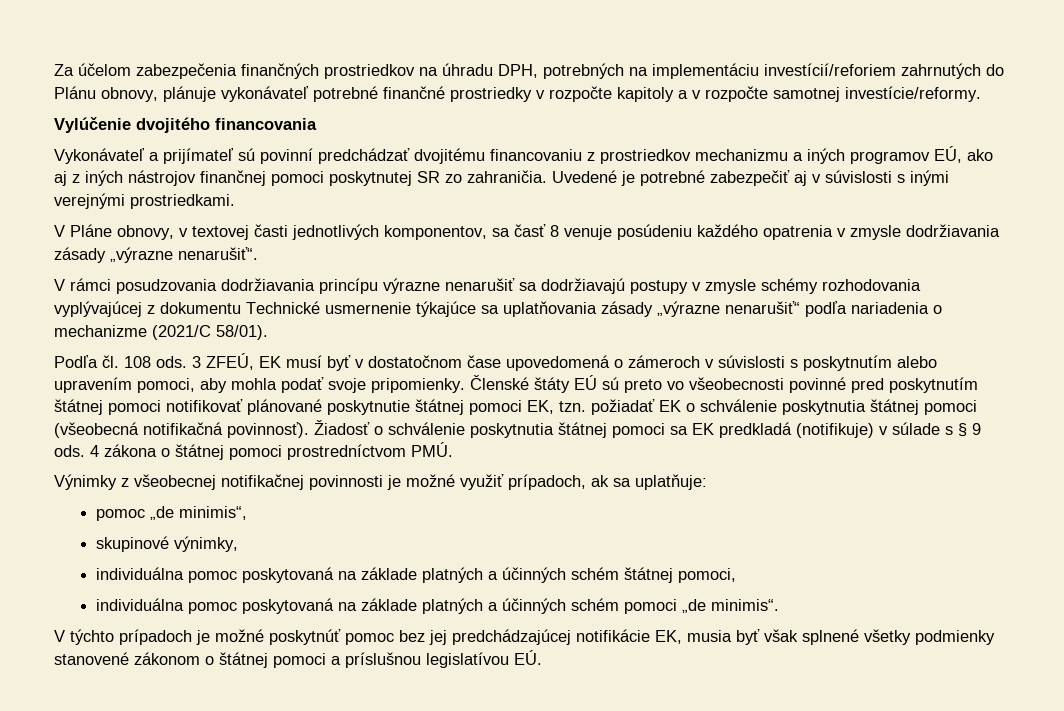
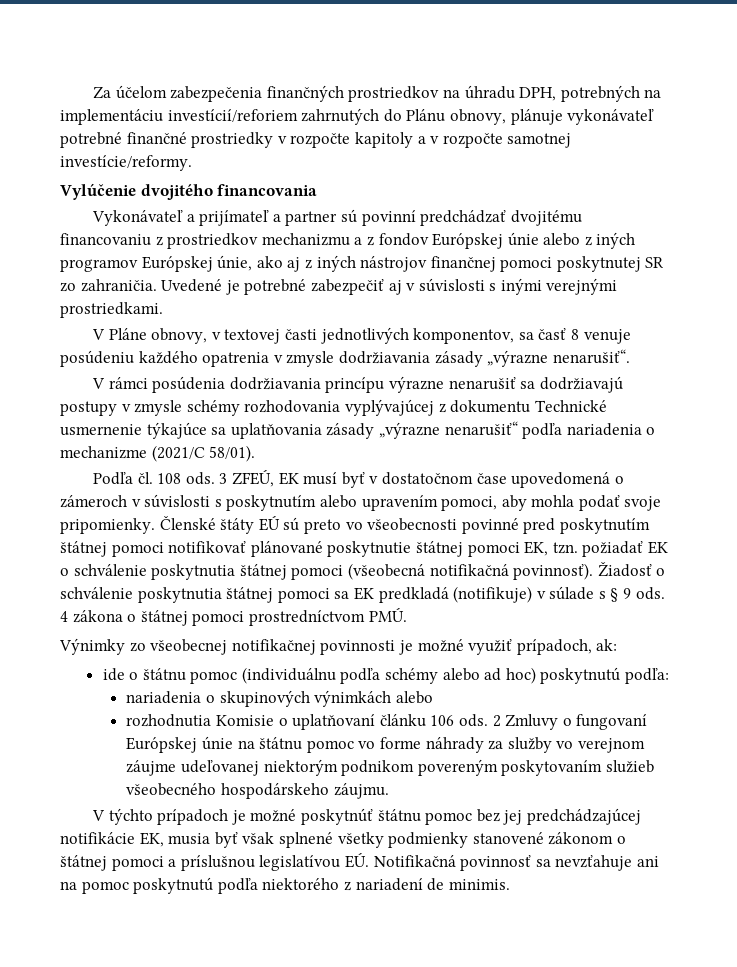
- Vykonávateľ a prijímateľ sú povinní predchádzať dvojitému financovaniu z prostriedkov mechanizmu a iných programov EÚ, ako aj z iných nástrojov finančnej pomoci poskytnutej SR zo zahraničia.
+ Vykonávateľ a prijímateľ a partner sú povinní predchádzať dvojitému financovaniu z prostriedkov mechanizmu a z fondov Európskej únie alebo z iných programov Európskej únie, ako aj z iných nástrojov finančnej pomoci poskytnutej SR zo zahraničia.
- V rámci posudzovania dodržiavania princípu výrazne nenarušiť sa dodržiavajú postupy v zmysle schémy rozhodovania vyplývajúcej z dokumentu Technické usmernenie týkajúce sa uplatňovania zásady „výrazne nenarušiť“ podľa nariadenia o mechanizme (2021/C 58/01).
+ V rámci posúdenia dodržiavania princípu výrazne nenarušiť sa dodržiavajú postupy v zmysle schémy rozhodovania vyplývajúcej z dokumentu Technické usmernenie týkajúce sa uplatňovania zásady „výrazne nenarušiť“ podľa nariadenia o mechanizme (2021/C 58/01).
- Výnimky z všeobecnej notifikačnej povinnosti je možné využiť prípadoch, ak sa uplatňuje:
- pomoc „de minimis“,
- skupinové výnimky,
- individuálna pomoc poskytovaná na základe platných a účinných schém štátnej pomoci,
- individuálna pomoc poskytovaná na základe platných a účinných schém pomoci „de minimis“.
+ Výnimky zo všeobecnej notifikačnej povinnosti je možné využiť prípadoch, ak:
+ ide o štátnu pomoc (individuálnu podľa schémy alebo ad hoc) poskytnutú podľa:
+ nariadenia o skupinových výnimkách alebo
+ rozhodnutia Komisie o uplatňovaní článku 106 ods. 2 Zmluvy o fungovaní Európskej únie na štátnu pomoc vo forme náhrady za služby vo verejnom záujme udeľovanej niektorým podnikom povereným poskytovaním služieb všeobecného hospodárskeho záujmu.
- V týchto prípadoch je možné poskytnúť pomoc bez jej predchádzajúcej notifikácie EK, musia byť však splnené všetky podmienky stanovené zákonom o štátnej pomoci a príslušnou legislatívou EÚ.
+ V týchto prípadoch je možné poskytnúť štátnu pomoc bez jej predchádzajúcej notifikácie EK, musia byť však splnené všetky podmienky stanovené zákonom o štátnej pomoci a príslušnou legislatívou EÚ. Notifikačná povinnosť sa nevzťahuje ani na pomoc poskytnutú podľa niektorého z nariadení de minimis.

